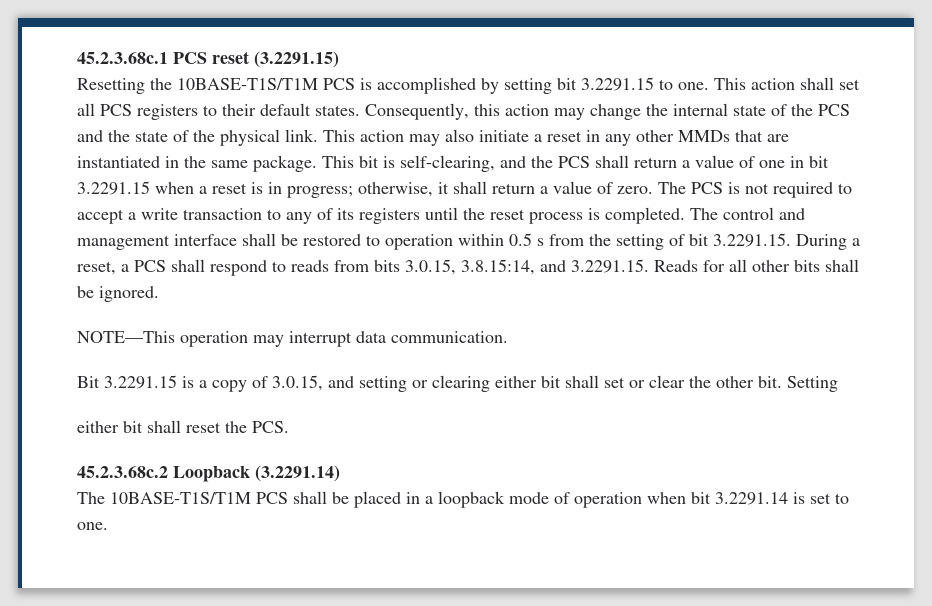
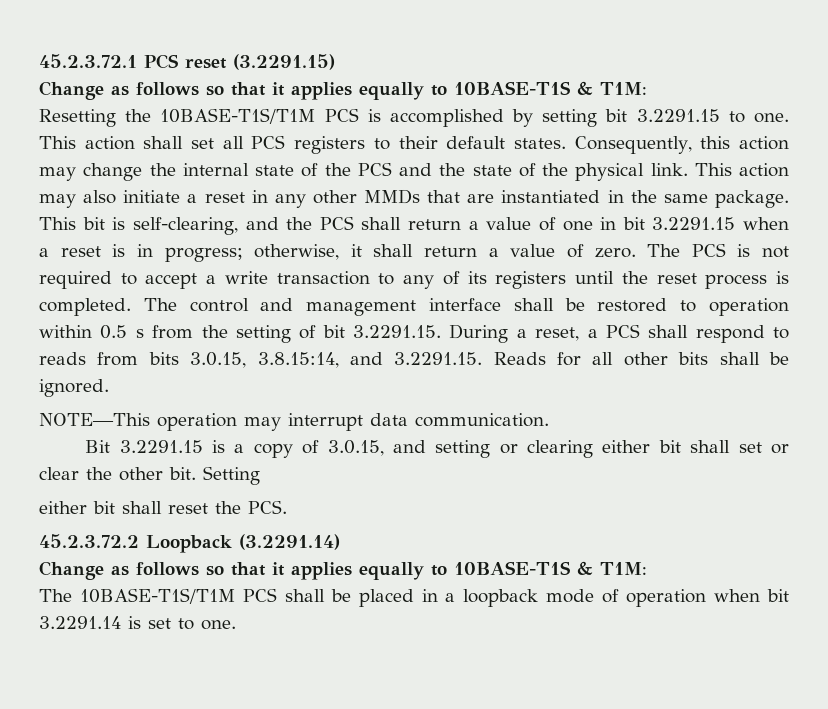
- 45.2.3.68c.1 PCS reset (3.2291.15)
+ 45.2.3.72.1 PCS reset (3.2291.15)
+ Change as follows so that it applies equally to 10BASE-T1S & T1M:
- 45.2.3.68c.2 Loopback (3.2291.14)
+ 45.2.3.72.2 Loopback (3.2291.14)
+ Change as follows so that it applies equally to 10BASE-T1S & T1M:

